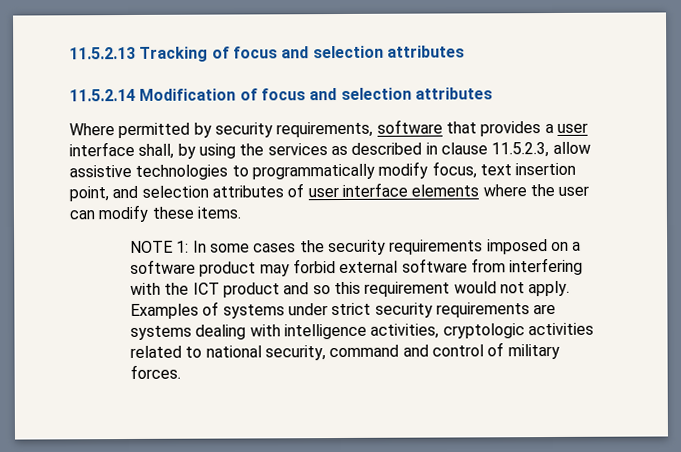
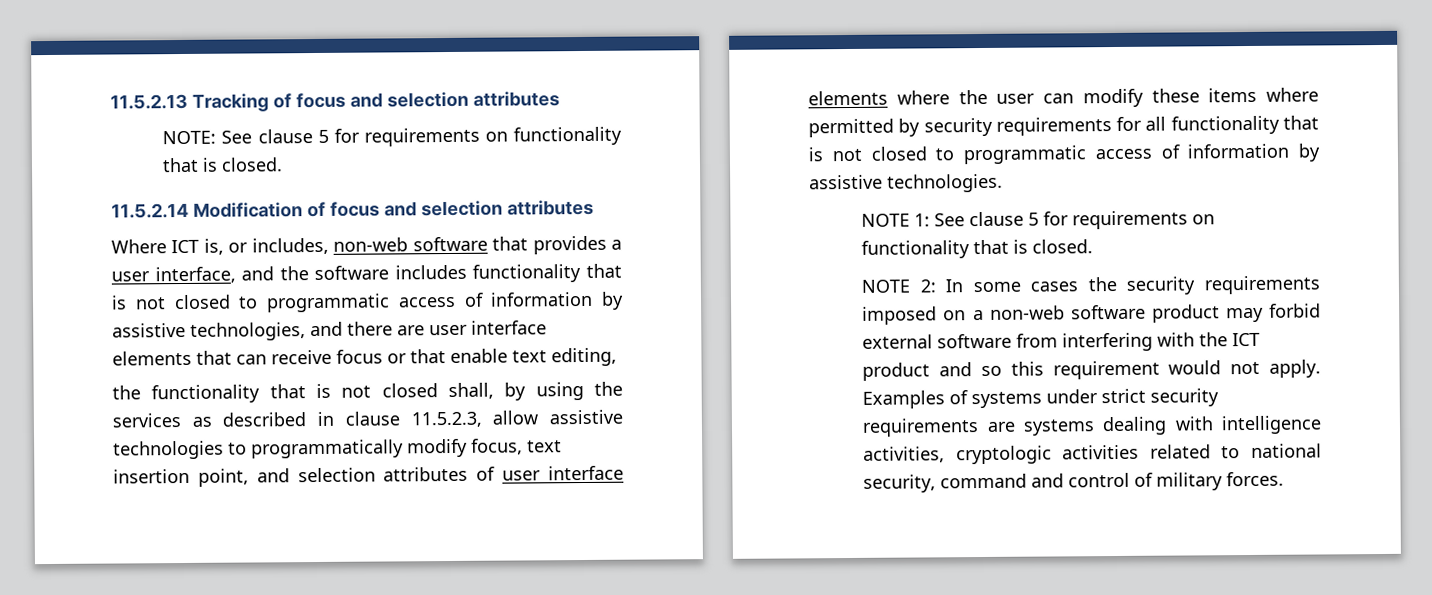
+ NOTE: See clause 5 for requirements on functionality that is closed.
- Where permitted by security requirements, software that provides a user interface shall, by using the services as described in clause 11.5.2.3, allow assistive technologies to programmatically modify focus, text insertion point, and selection attributes of user interface elements where the user can modify these items.
- NOTE 1:
+ Where ICT is, or includes, non-web software that provides a user interface, and the software includes functionality that is not closed to programmatic access of information by assistive technologies, and there are user interface elements that can receive focus or that enable text editing,
+ the functionality that is not closed shall, by using the services as described in clause 11.5.2.3, allow assistive technologies to programmatically modify focus, text insertion point, and selection attributes of user interface elements where the user can modify these items where permitted by security requirements for all functionality that is not closed to programmatic access of information by assistive technologies.
+ NOTE 1: See clause 5 for requirements on functionality that is closed.
+ NOTE 2:
- In some cases the security requirements imposed on a software product may forbid external software from interfering with the ICT product and so this requirement would not apply.
+ In some cases the security requirements imposed on a non-web software product may forbid external software from interfering with the ICT product and so this requirement would not apply.

